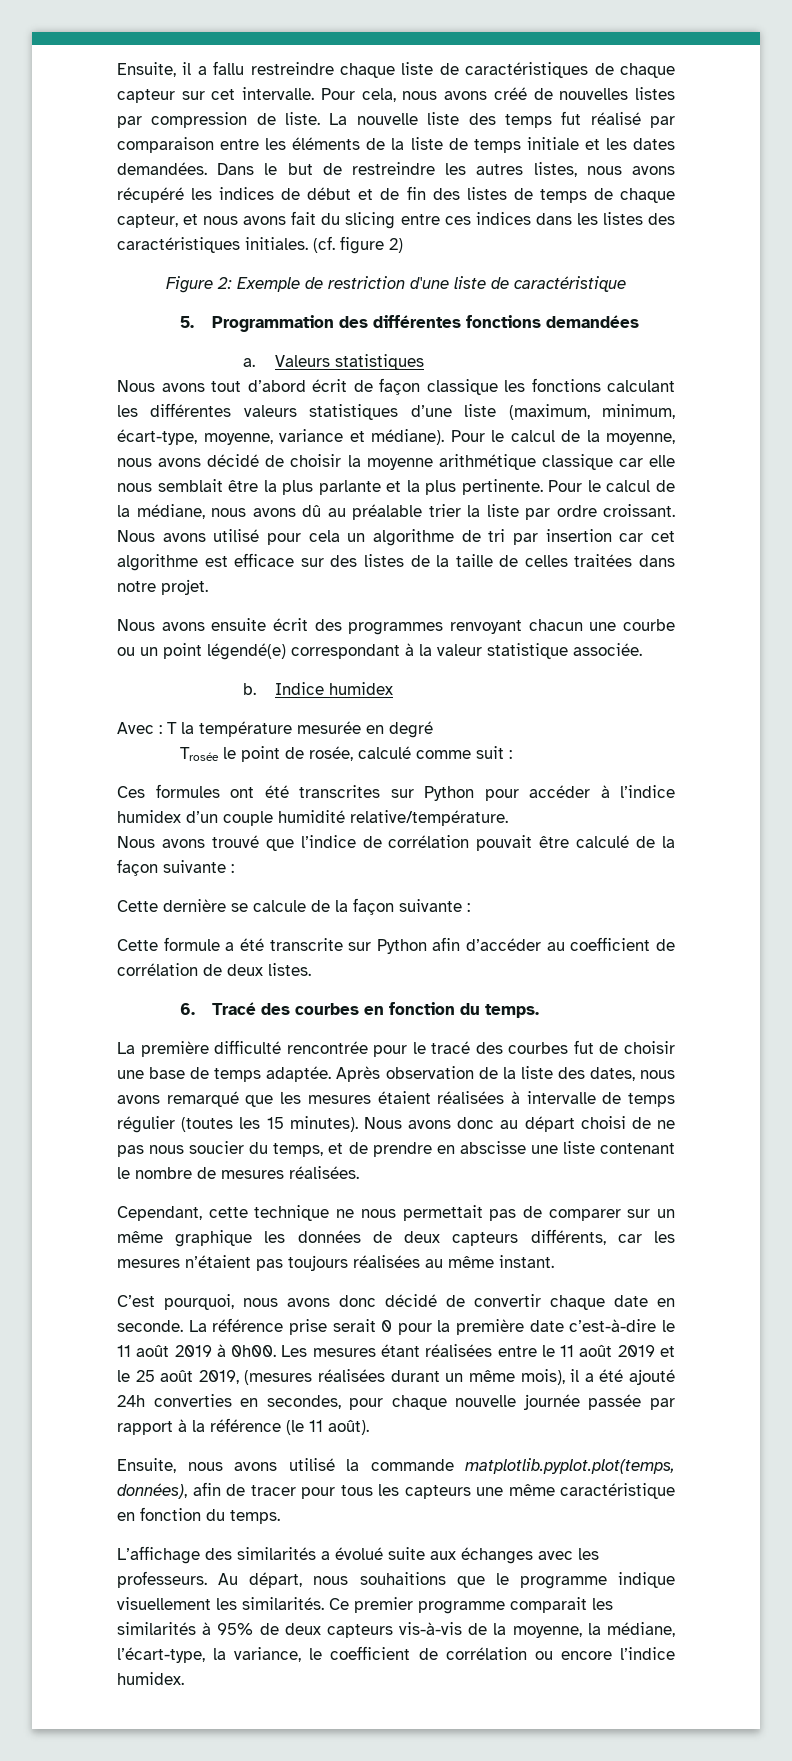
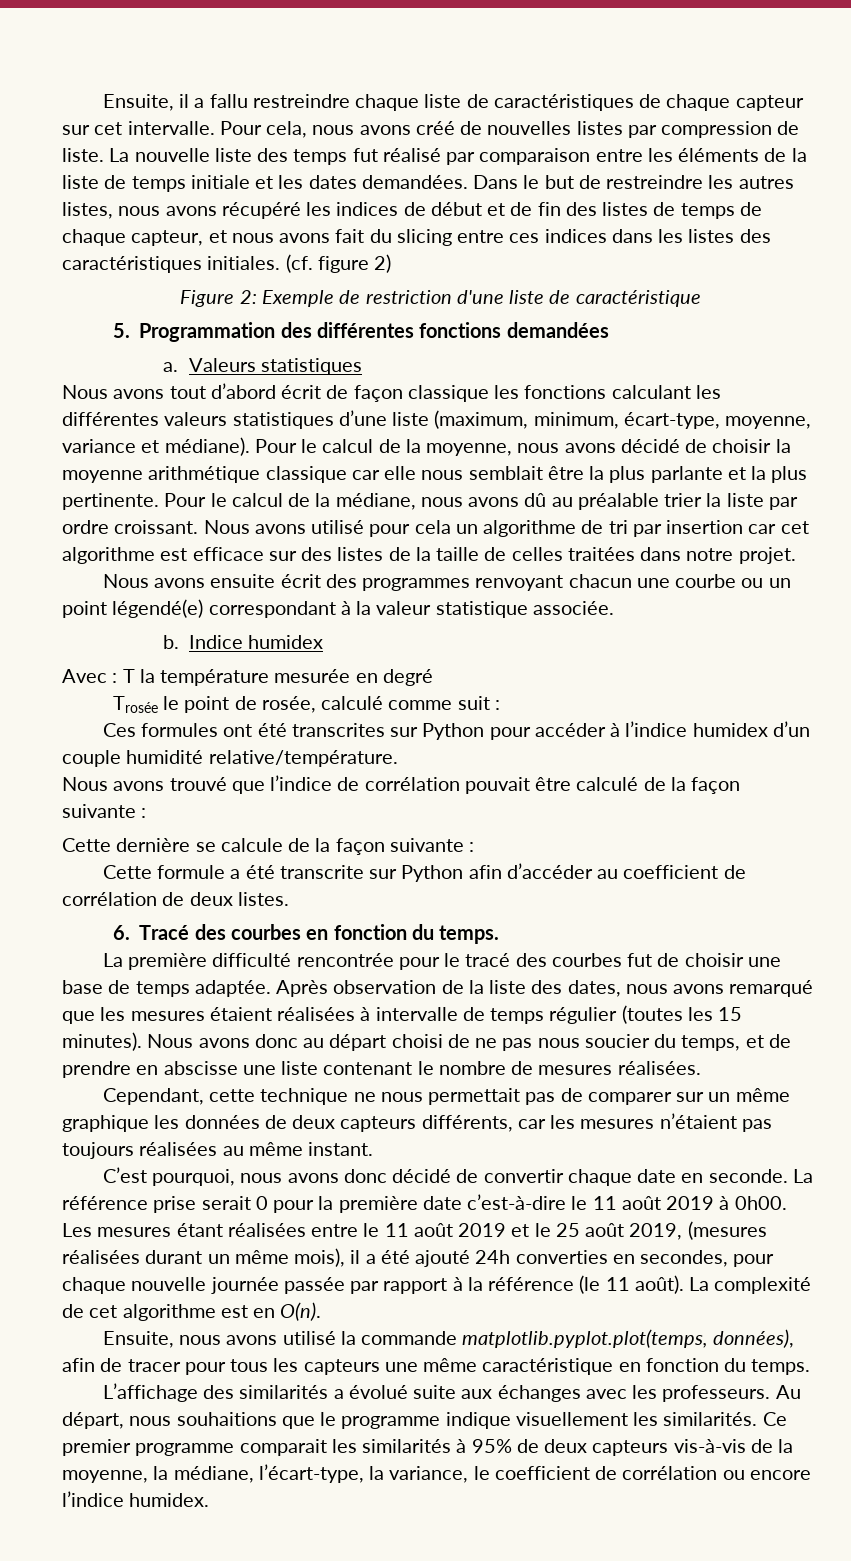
+ La complexité de cet algorithme est en O(n).

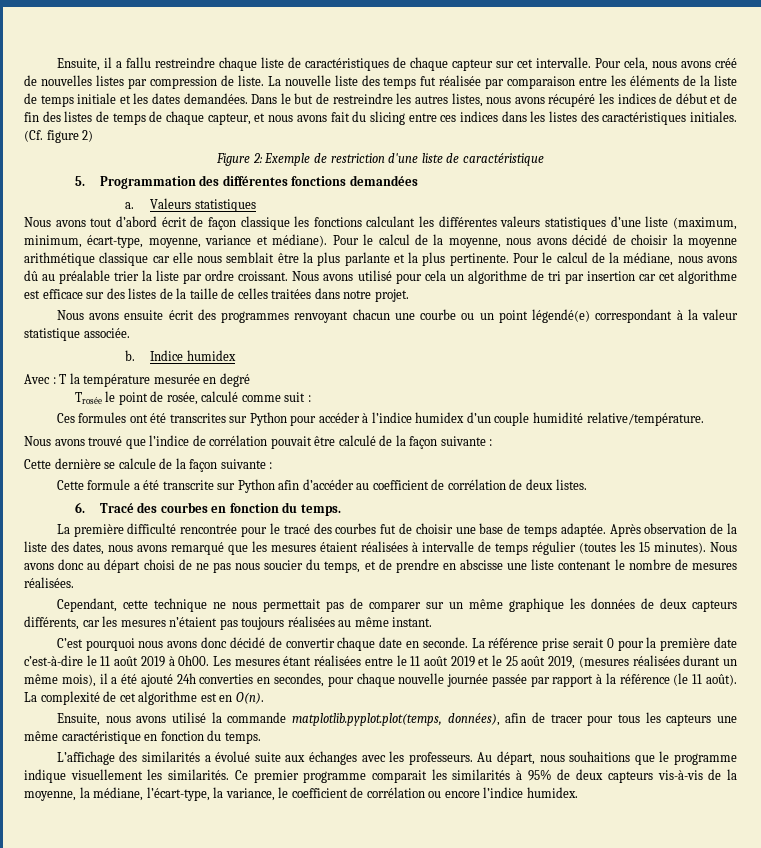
- La nouvelle liste des temps fut réalisé par comparaison entre les éléments de la liste de temps initiale et les dates demandées.
+ La nouvelle liste des temps fut réalisée par comparaison entre les éléments de la liste de temps initiale et les dates demandées.
- (cf. figure 2)
+ (Cf. figure 2)
- C’est pourquoi, nous avons donc décidé de convertir chaque date en seconde.
+ C’est pourquoi nous avons donc décidé de convertir chaque date en seconde.

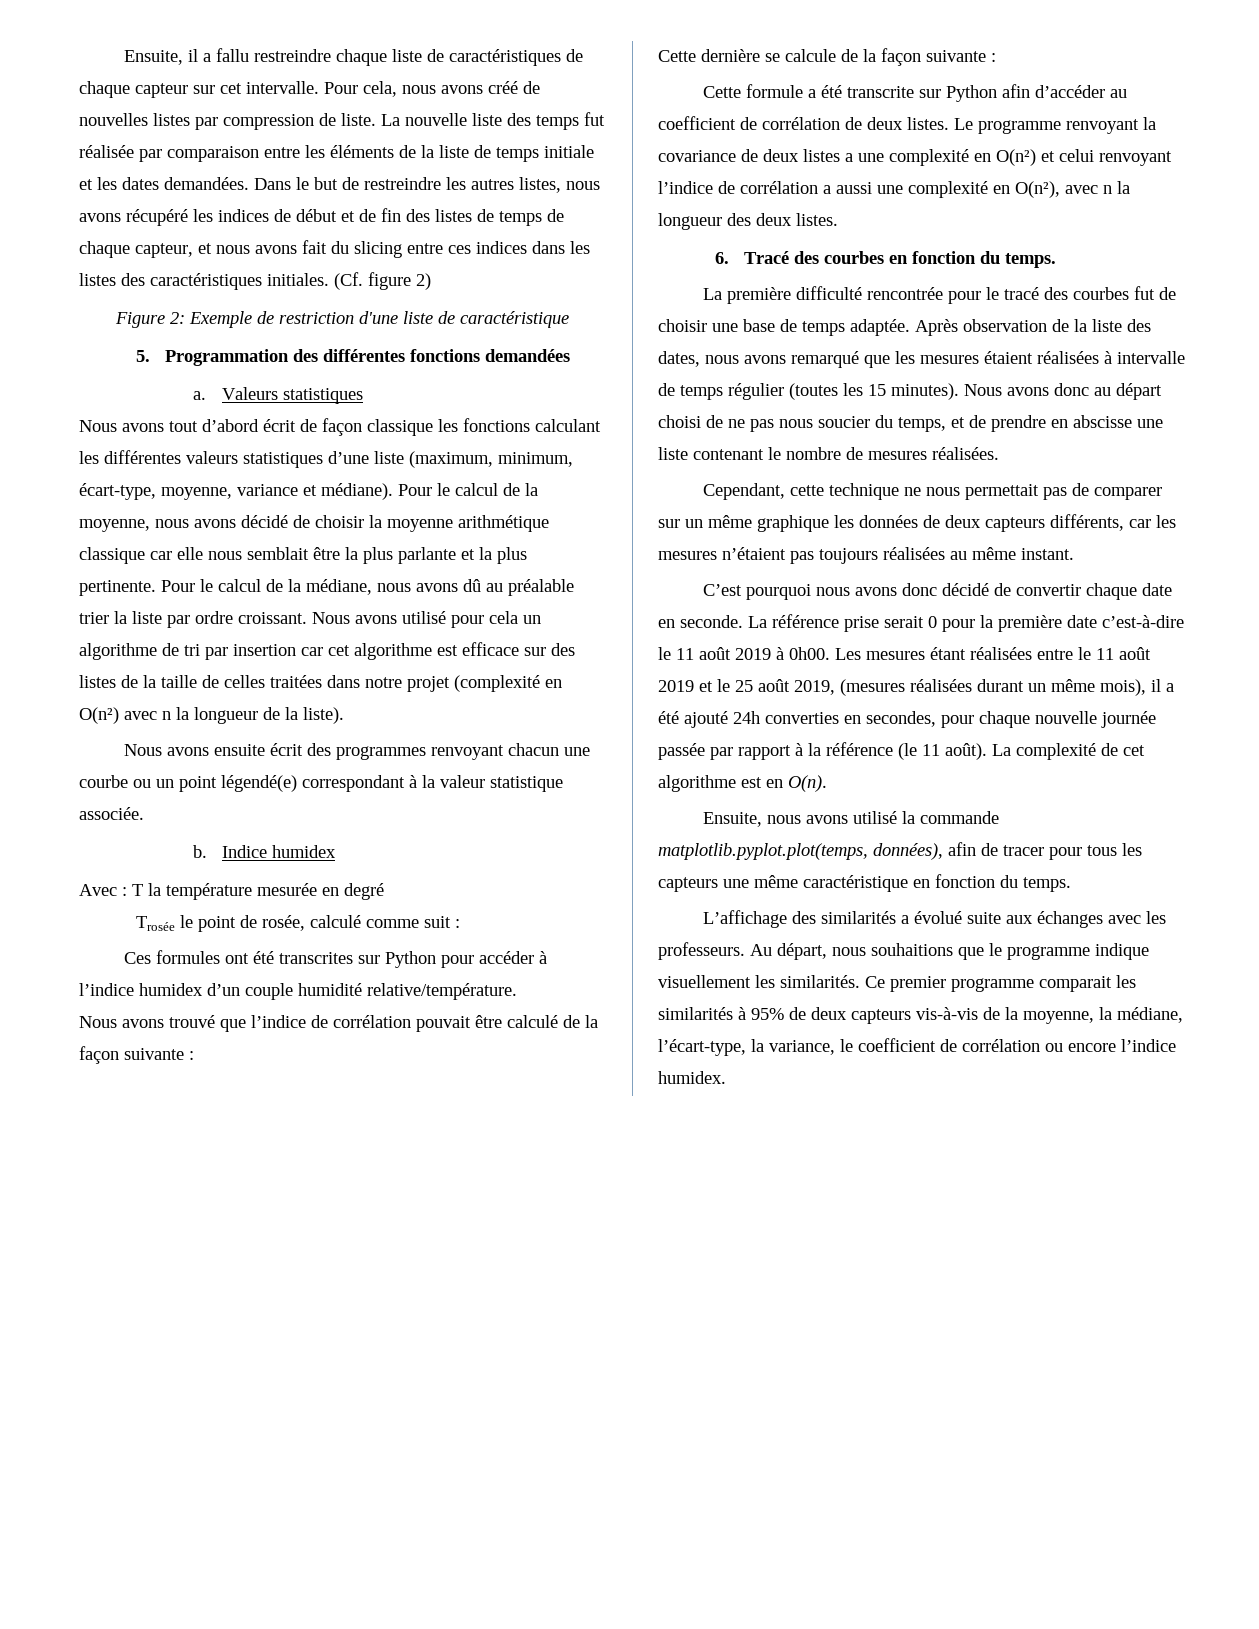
- Nous avons utilisé pour cela un algorithme de tri par insertion car cet algorithme est efficace sur des listes de la taille de celles traitées dans notre projet.
+ Nous avons utilisé pour cela un algorithme de tri par insertion car cet algorithme est efficace sur des listes de la taille de celles traitées dans notre projet (complexité en O(n²) avec n la longueur de la liste).
+ Le programme renvoyant la covariance de deux listes a une complexité en O(n²) et celui renvoyant l’indice de corrélation a aussi une complexité en O(n²), avec n la longueur des deux listes.

